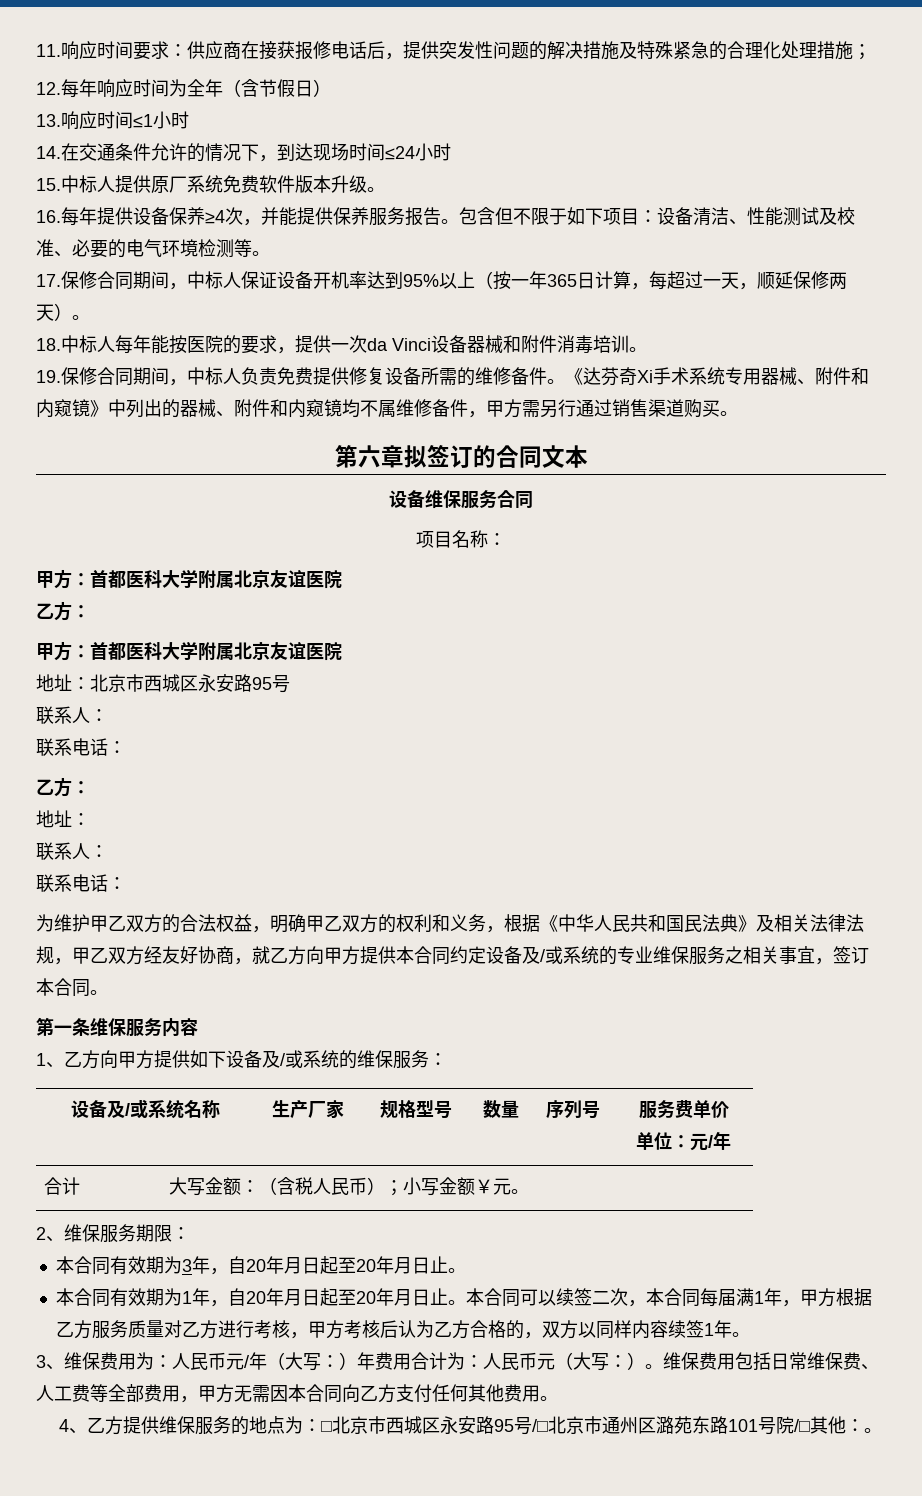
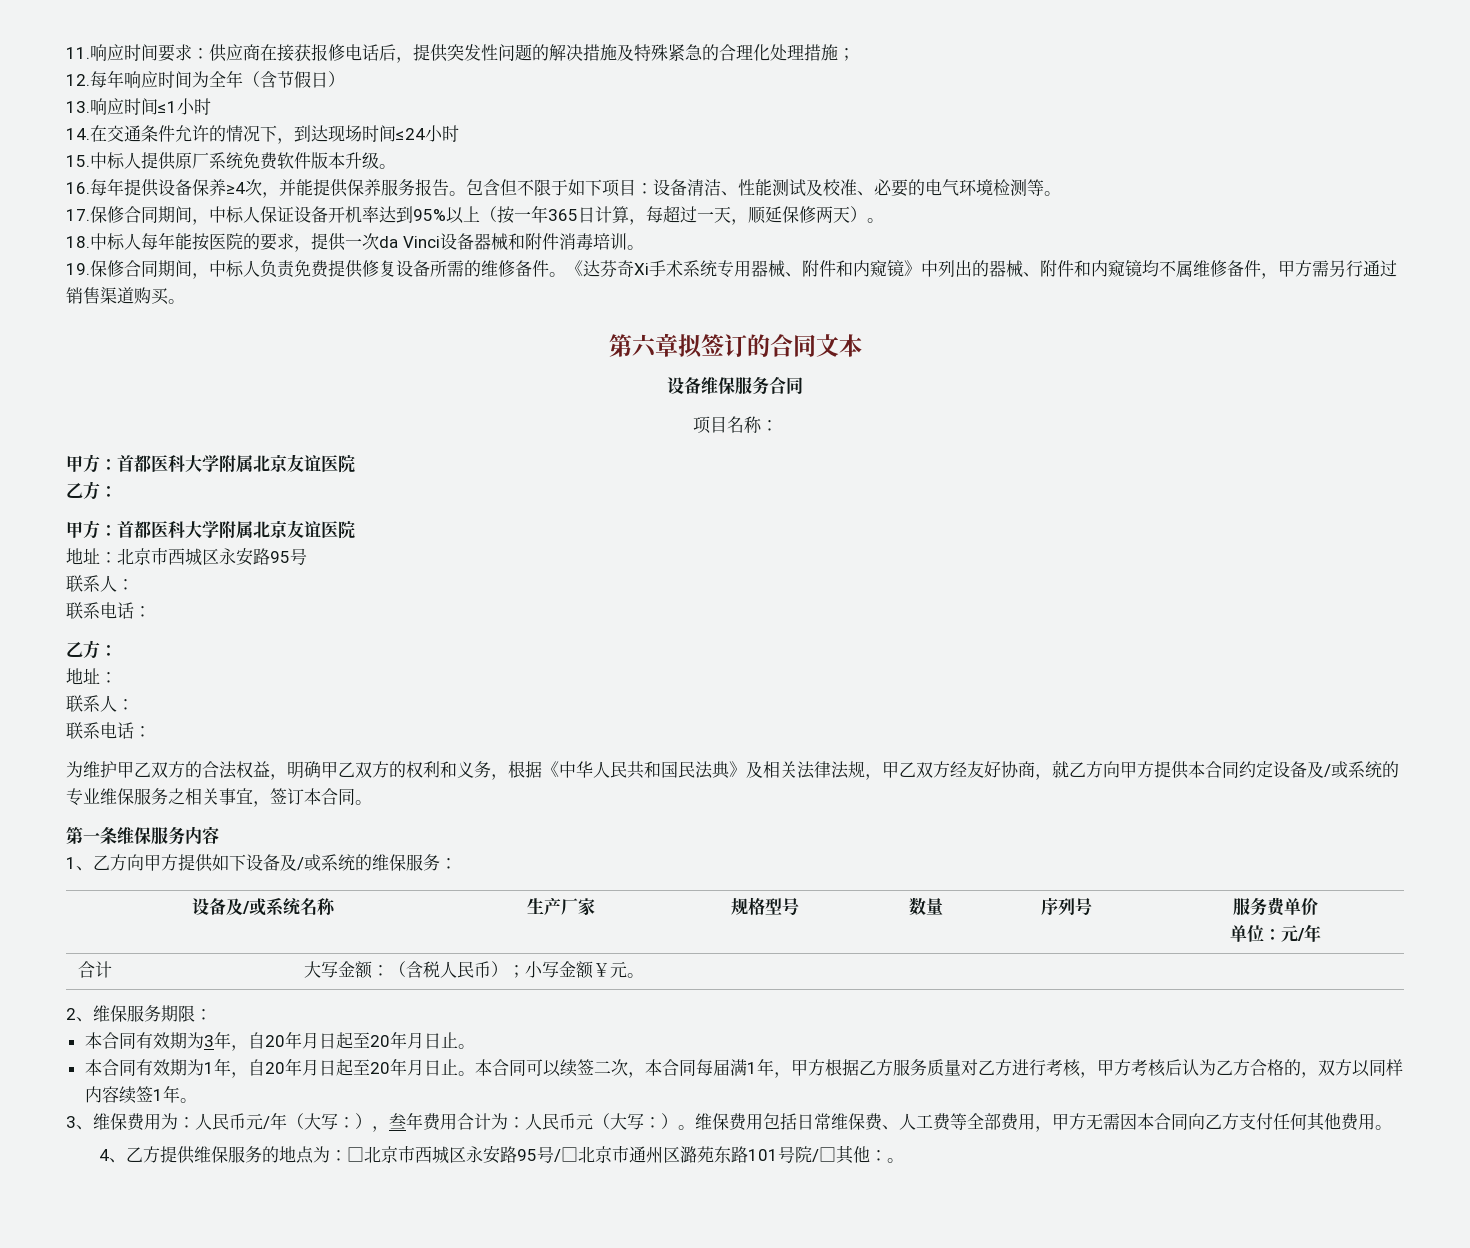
- 3、维保费用为：人民币元/年（大写：）年费用合计为：人民币元（大写：）。
+ 3、维保费用为：人民币元/年（大写：），叁年费用合计为：人民币元（大写：）。

